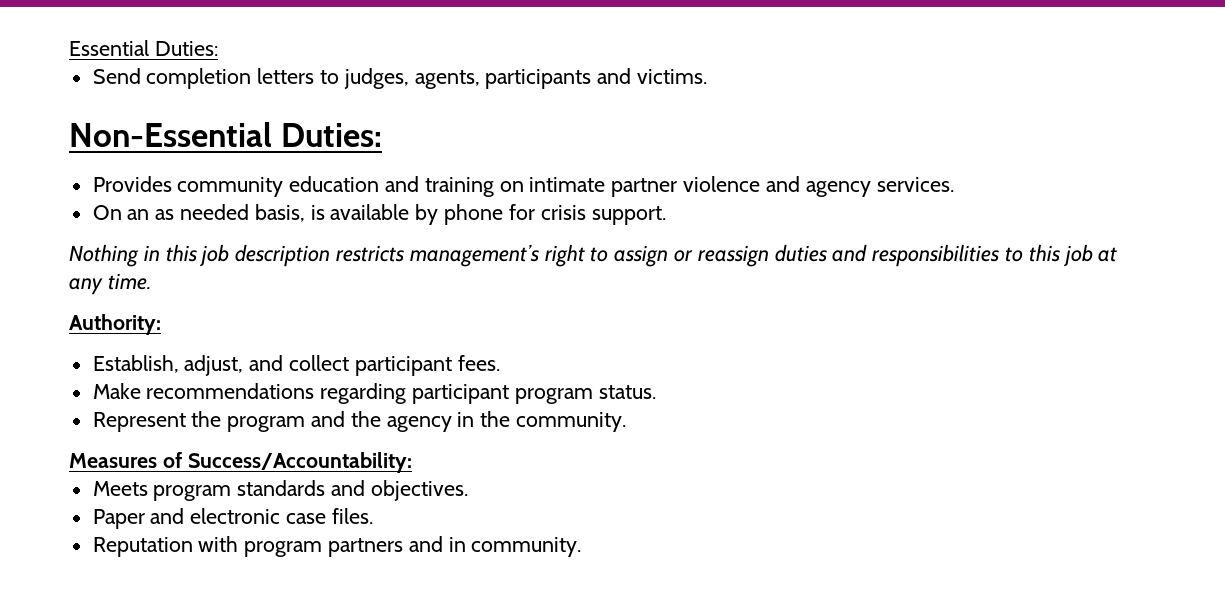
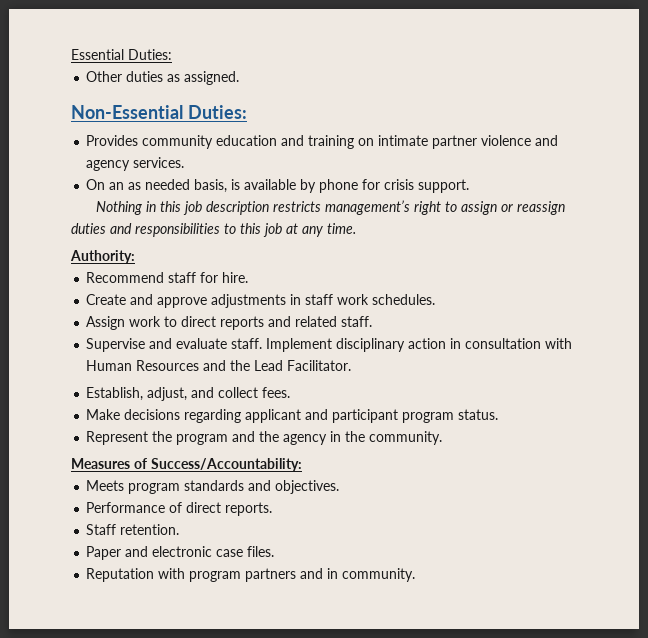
- Send completion letters to judges, agents, participants and victims.
+ Other duties as assigned.
+ Recommend staff for hire.
+ Create and approve adjustments in staff work schedules.
+ Assign work to direct reports and related staff.
+ Supervise and evaluate staff. Implement disciplinary action in consultation with Human Resources and the Lead Facilitator.
- Establish, adjust, and collect participant fees.
+ Establish, adjust, and collect fees.
- Make recommendations regarding participant program status.
+ Make decisions regarding applicant and participant program status.
+ Performance of direct reports.
+ Staff retention.

